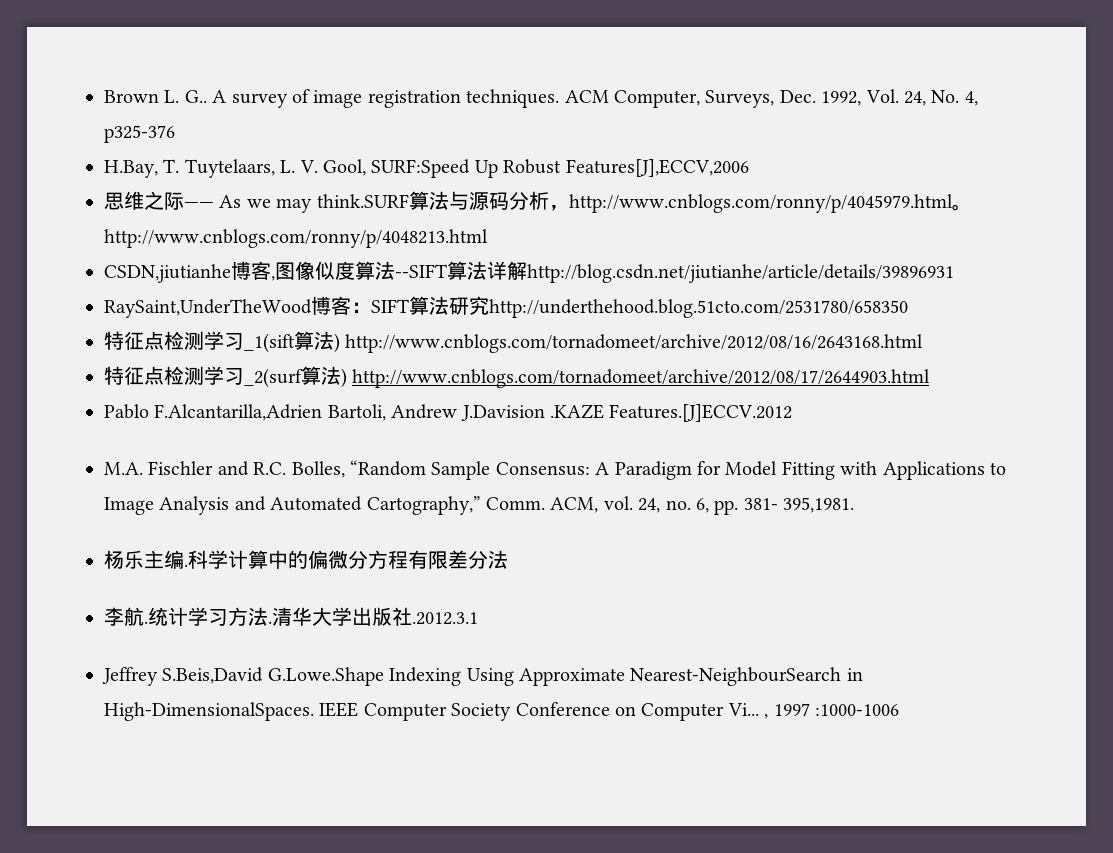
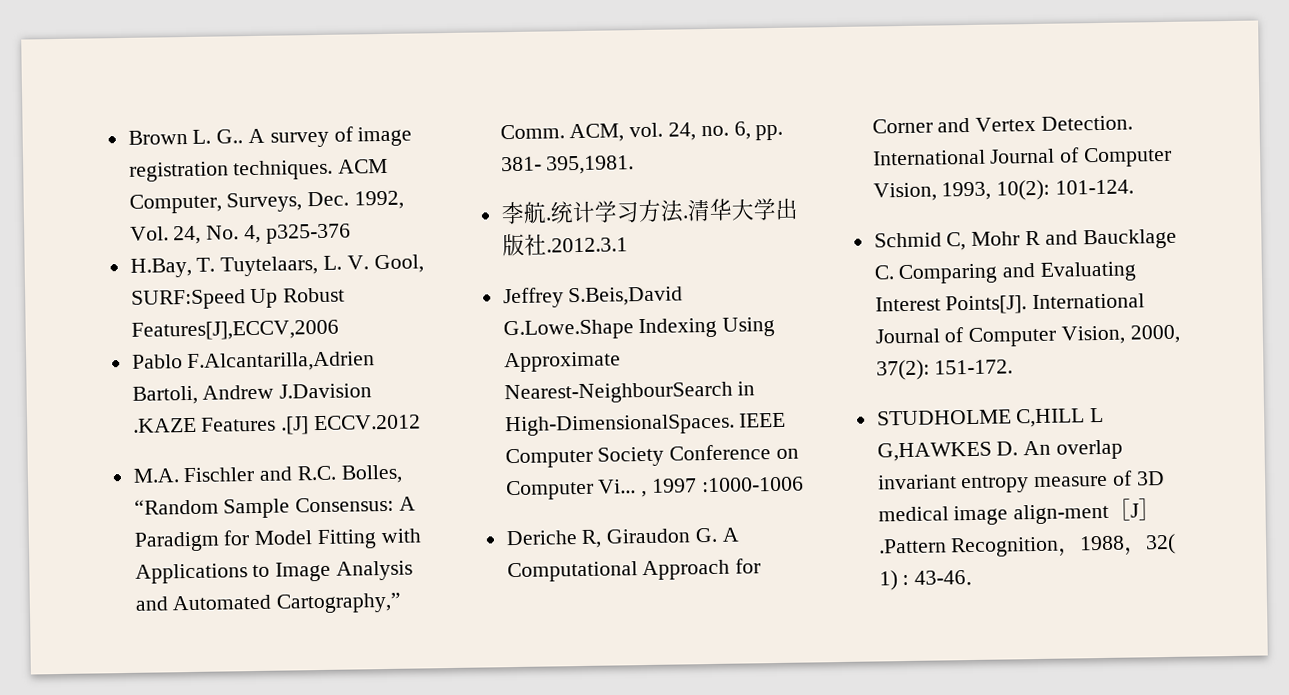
- 思维之际—— As we may think.SURF算法与源码分析，http://www.cnblogs.com/ronny/p/4045979.html。http://www.cnblogs.com/ronny/p/4048213.html
- CSDN,jiutianhe博客,图像似度算法--SIFT算法详解http://blog.csdn.net/jiutianhe/article/details/39896931
- RaySaint,UnderTheWood博客：SIFT算法研究http://underthehood.blog.51cto.com/2531780/658350
- 特征点检测学习_1(sift算法) http://www.cnblogs.com/tornadomeet/archive/2012/08/16/2643168.html
- 特征点检测学习_2(surf算法) http://www.cnblogs.com/tornadomeet/archive/2012/08/17/2644903.html
- Pablo F.Alcantarilla,Adrien Bartoli, Andrew J.Davision .KAZE Features.[J]ECCV.2012
+ Pablo F.Alcantarilla,Adrien Bartoli, Andrew J.Davision .KAZE Features .[J] ECCV.2012
- 杨乐主编.科学计算中的偏微分方程有限差分法
+ Deriche R, Giraudon G. A Computational Approach for Corner and Vertex Detection. International Journal of Computer Vision, 1993, 10(2): 101-124.
+ Schmid C, Mohr R and Baucklage C. Comparing and Evaluating Interest Points[J]. International Journal of Computer Vision, 2000, 37(2): 151-172.
+ STUDHOLME C,HILL L G,HAWKES D. An overlap invariant entropy measure of 3D medical image align-ment［J］.Pattern Recognition，1988，32( 1) : 43-46．

